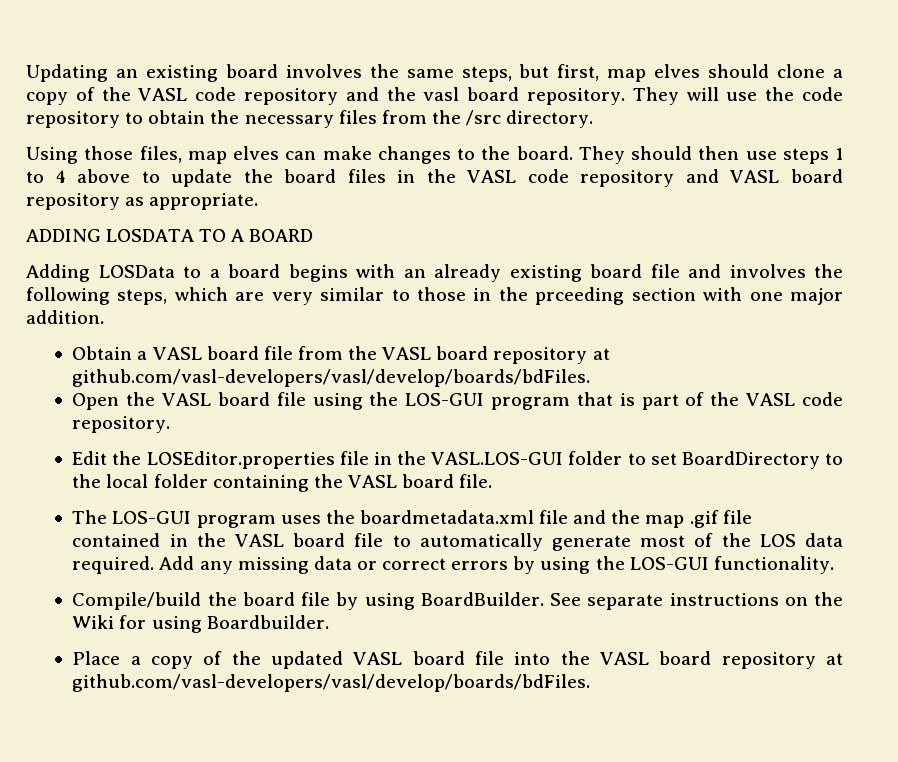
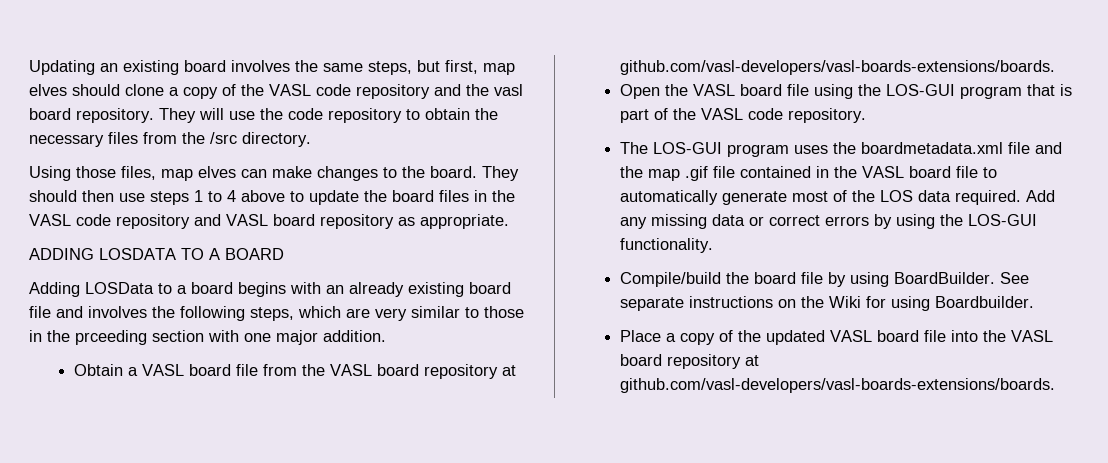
- Obtain a VASL board file from the VASL board repository at github.com/vasl-developers/vasl/develop/boards/bdFiles.
+ Obtain a VASL board file from the VASL board repository at github.com/vasl-developers/vasl-boards-extensions/boards.
- Edit the LOSEditor.properties file in the VASL.LOS-GUI folder to set BoardDirectory to the local folder containing the VASL board file.
- Place a copy of the updated VASL board file into the VASL board repository at github.com/vasl-developers/vasl/develop/boards/bdFiles.
+ Place a copy of the updated VASL board file into the VASL board repository at github.com/vasl-developers/vasl-boards-extensions/boards.

